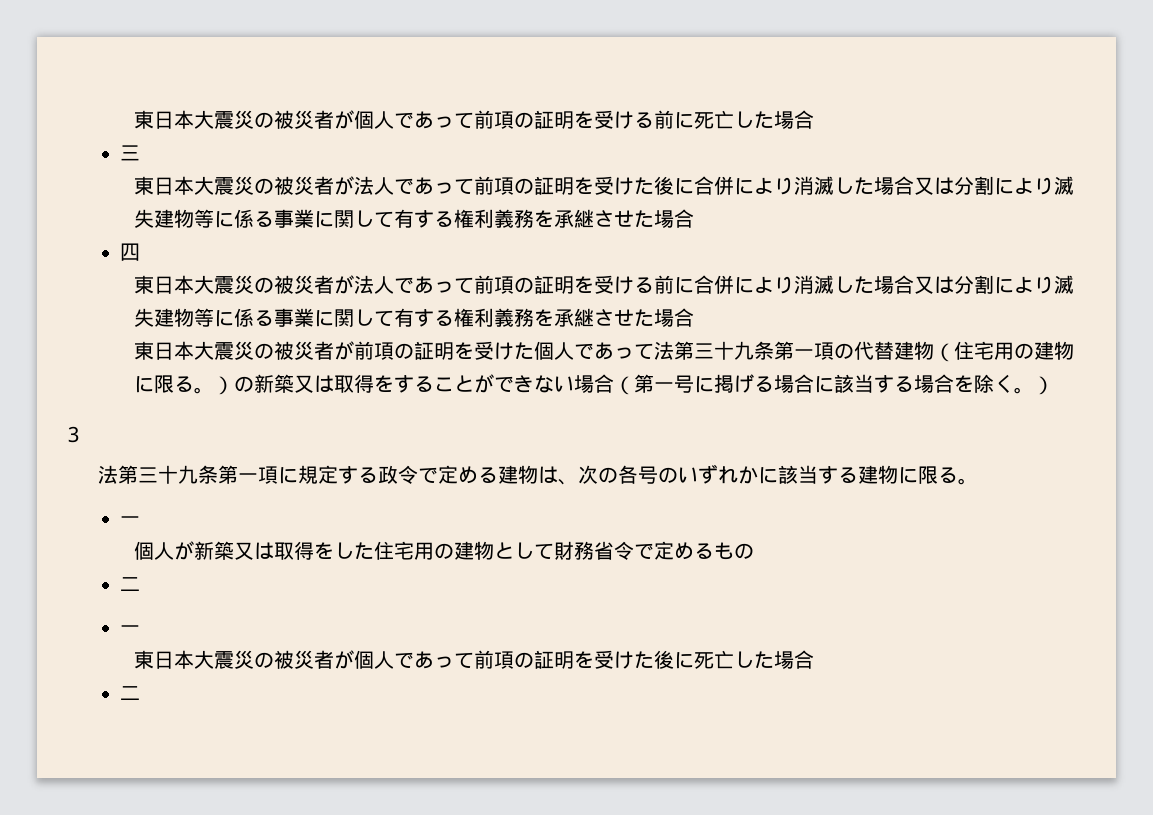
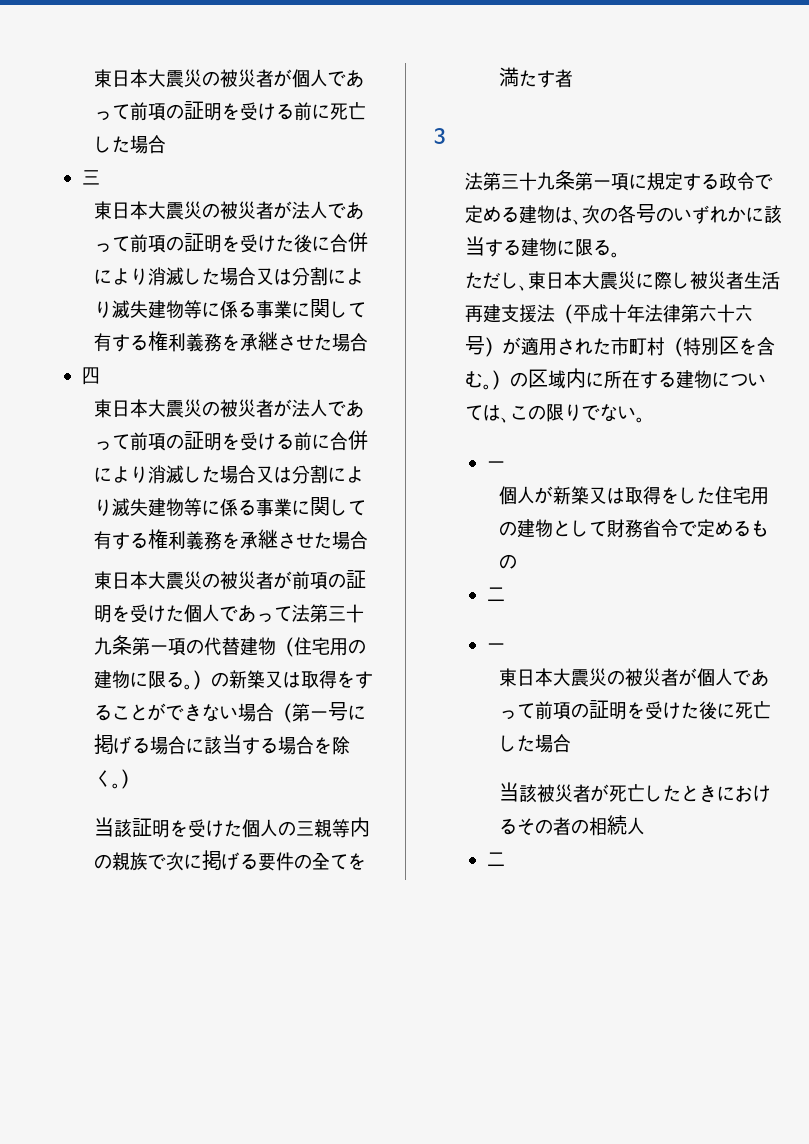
+ 当該証明を受けた個人の三親等内の親族で次に掲げる要件の全てを満たす者
+ ただし、東日本大震災に際し被災者生活再建支援法（平成十年法律第六十六号）が適用された市町村（特別区を含む。）の区域内に所在する建物については、この限りでない。
+ 当該被災者が死亡したときにおけるその者の相続人

